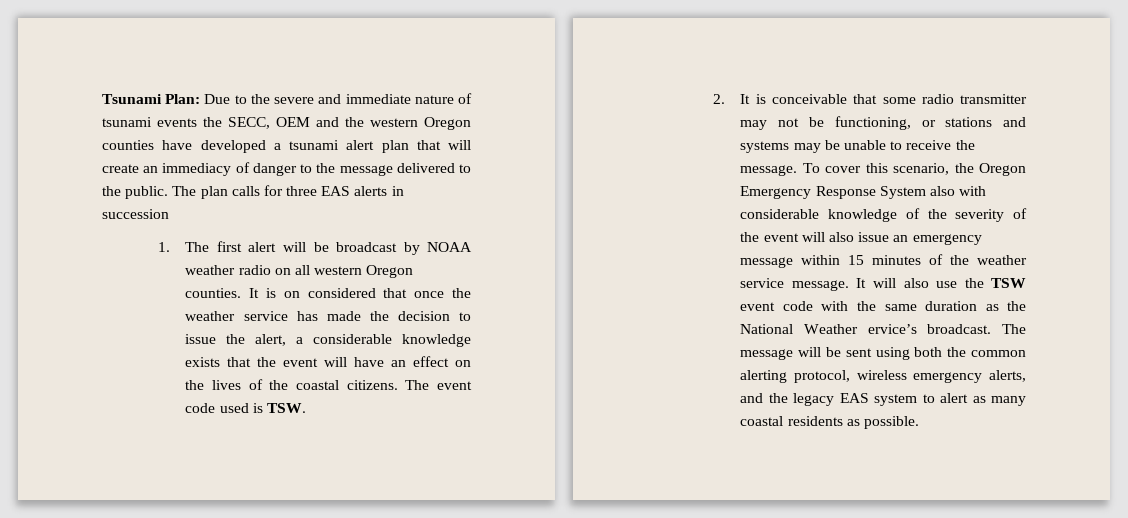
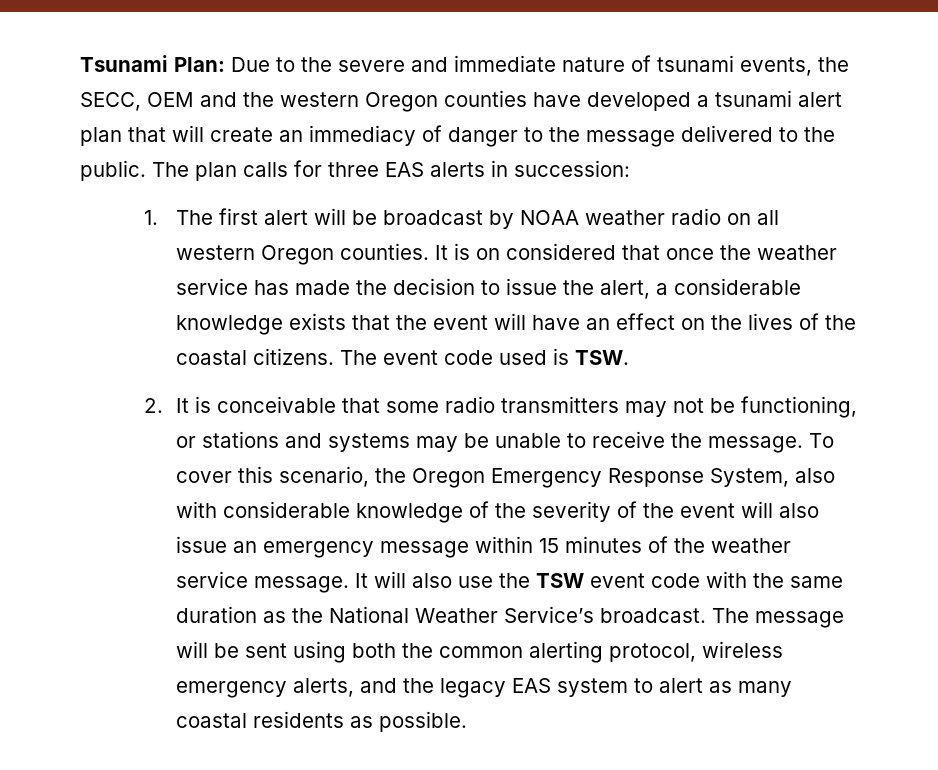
- Tsunami Plan: Due to the severe and immediate nature of tsunami events the SECC, OEM and the western Oregon counties have developed a tsunami alert plan that will create an immediacy of danger to the message delivered to the public.
+ Tsunami Plan: Due to the severe and immediate nature of tsunami events, the SECC, OEM and the western Oregon counties have developed a tsunami alert plan that will create an immediacy of danger to the message delivered to the public.
- The plan calls for three EAS alerts in succession
+ The plan calls for three EAS alerts in succession:
- 2. It is conceivable that some radio transmitter may not be functioning, or stations and systems may be unable to receive the message.
+ 2. It is conceivable that some radio transmitters may not be functioning, or stations and systems may be unable to receive the message.
- To cover this scenario, the Oregon Emergency Response System also with considerable knowledge of the severity of the event will also issue an emergency message within 15 minutes of the weather service message.
+ To cover this scenario, the Oregon Emergency Response System, also with considerable knowledge of the severity of the event will also issue an emergency message within 15 minutes of the weather service message.
- It will also use the TSW event code with the same duration as the National Weather ervice’s broadcast.
+ It will also use the TSW event code with the same duration as the National Weather Service’s broadcast.

